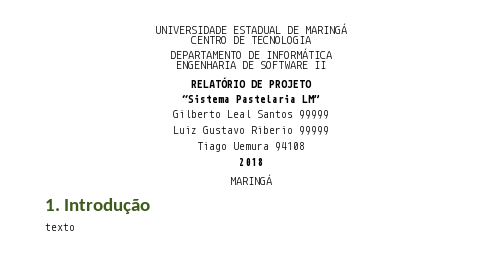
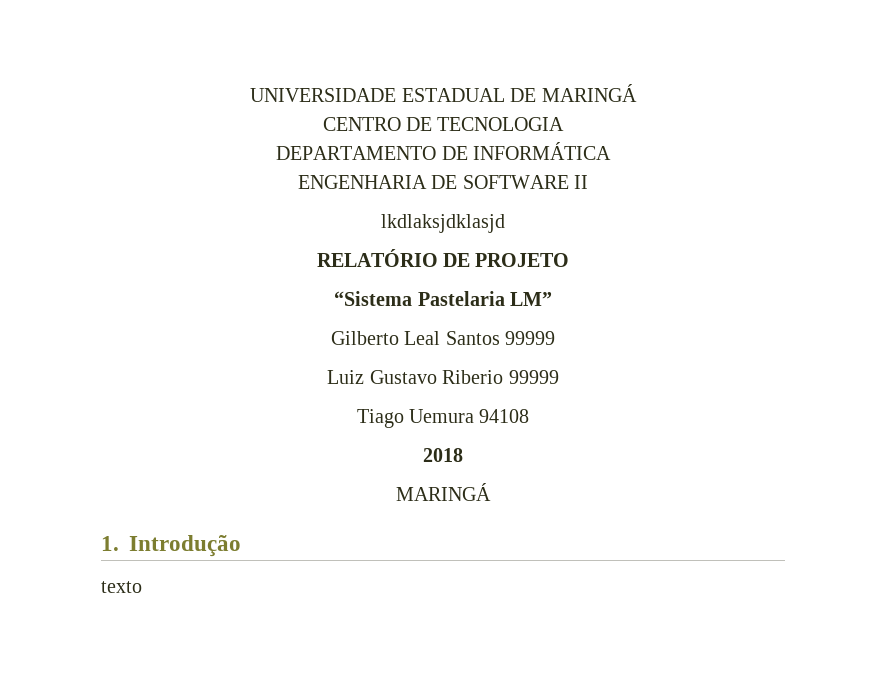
+ lkdlaksjdklasjd

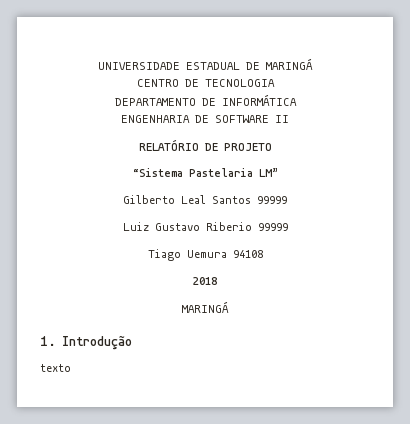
- lkdlaksjdklasjd

